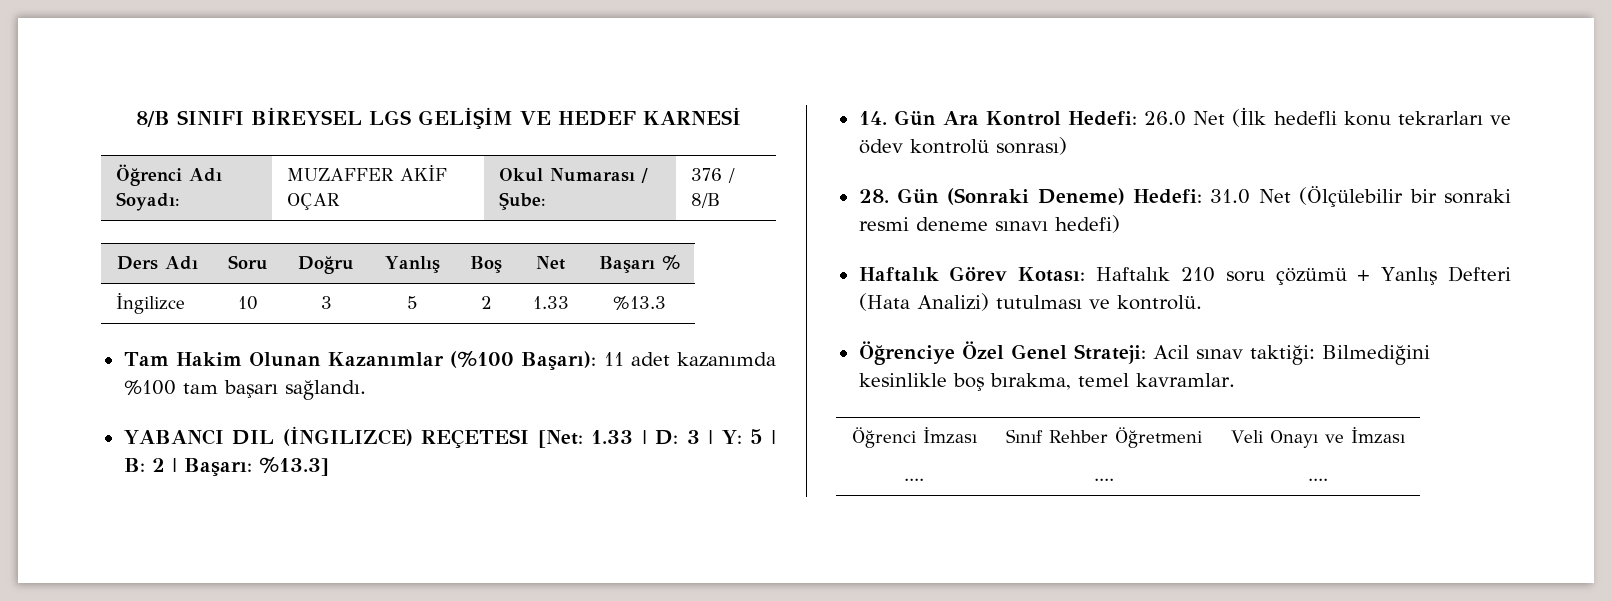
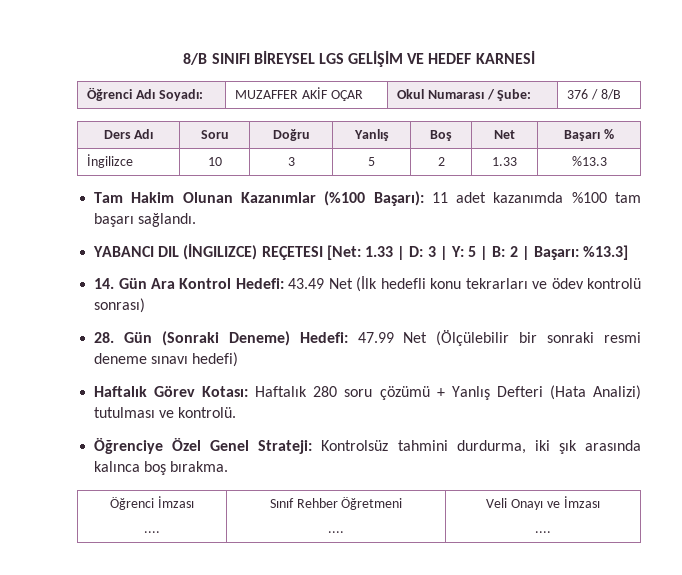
- 14. Gün Ara Kontrol Hedefi: 26.0 Net (İlk hedefli konu tekrarları ve ödev kontrolü sonrası)
+ 14. Gün Ara Kontrol Hedefi: 43.49 Net (İlk hedefli konu tekrarları ve ödev kontrolü sonrası)
- 28. Gün (Sonraki Deneme) Hedefi: 31.0 Net (Ölçülebilir bir sonraki resmi deneme sınavı hedefi)
+ 28. Gün (Sonraki Deneme) Hedefi: 47.99 Net (Ölçülebilir bir sonraki resmi deneme sınavı hedefi)
- Haftalık Görev Kotası: Haftalık 210 soru çözümü + Yanlış Defteri (Hata Analizi) tutulması ve kontrolü.
+ Haftalık Görev Kotası: Haftalık 280 soru çözümü + Yanlış Defteri (Hata Analizi) tutulması ve kontrolü.
- Öğrenciye Özel Genel Strateji: Acil sınav taktiği: Bilmediğini kesinlikle boş bırakma, temel kavramlar.
+ Öğrenciye Özel Genel Strateji: Kontrolsüz tahmini durdurma, iki şık arasında kalınca boş bırakma.

